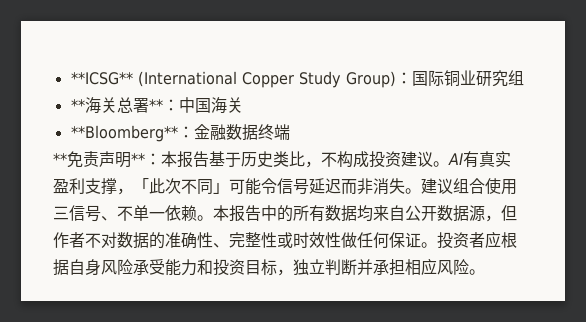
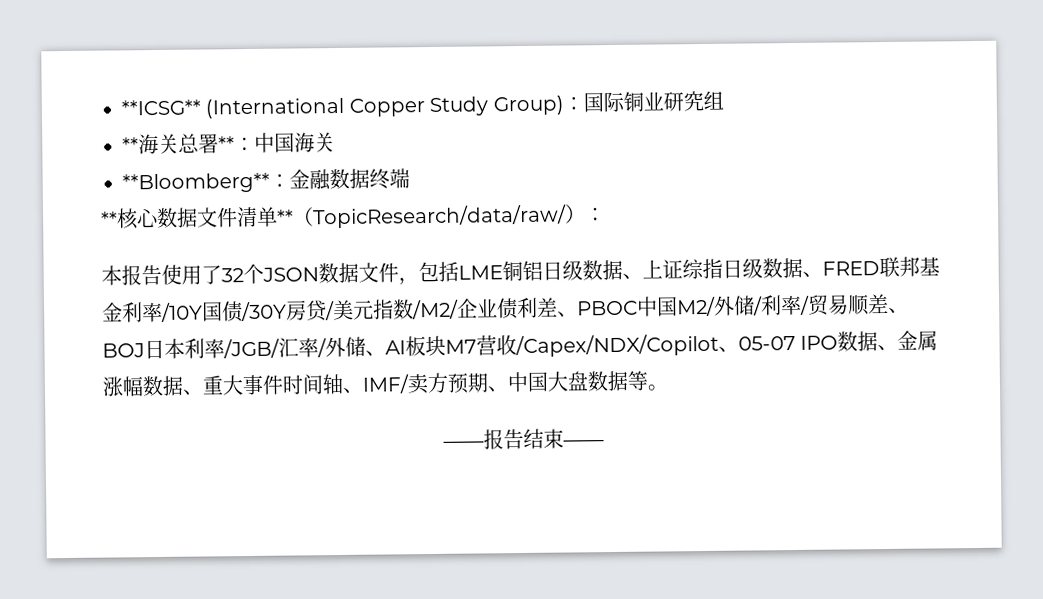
- **免责声明**：本报告基于历史类比，不构成投资建议。AI有真实盈利支撑，「此次不同」可能令信号延迟而非消失。建议组合使用三信号、不单一依赖。本报告中的所有数据均来自公开数据源，但作者不对数据的准确性、完整性或时效性做任何保证。投资者应根据自身风险承受能力和投资目标，独立判断并承担相应风险。
+ **核心数据文件清单**（TopicResearch/data/raw/）：
+ 本报告使用了32个JSON数据文件，包括LME铜铝日级数据、上证综指日级数据、FRED联邦基金利率/10Y国债/30Y房贷/美元指数/M2/企业债利差、PBOC中国M2/外储/利率/贸易顺差、BOJ日本利率/JGB/汇率/外储、AI板块M7营收/Capex/NDX/Copilot、05-07 IPO数据、金属涨幅数据、重大事件时间轴、IMF/卖方预期、中国大盘数据等。
+ ——报告结束——

